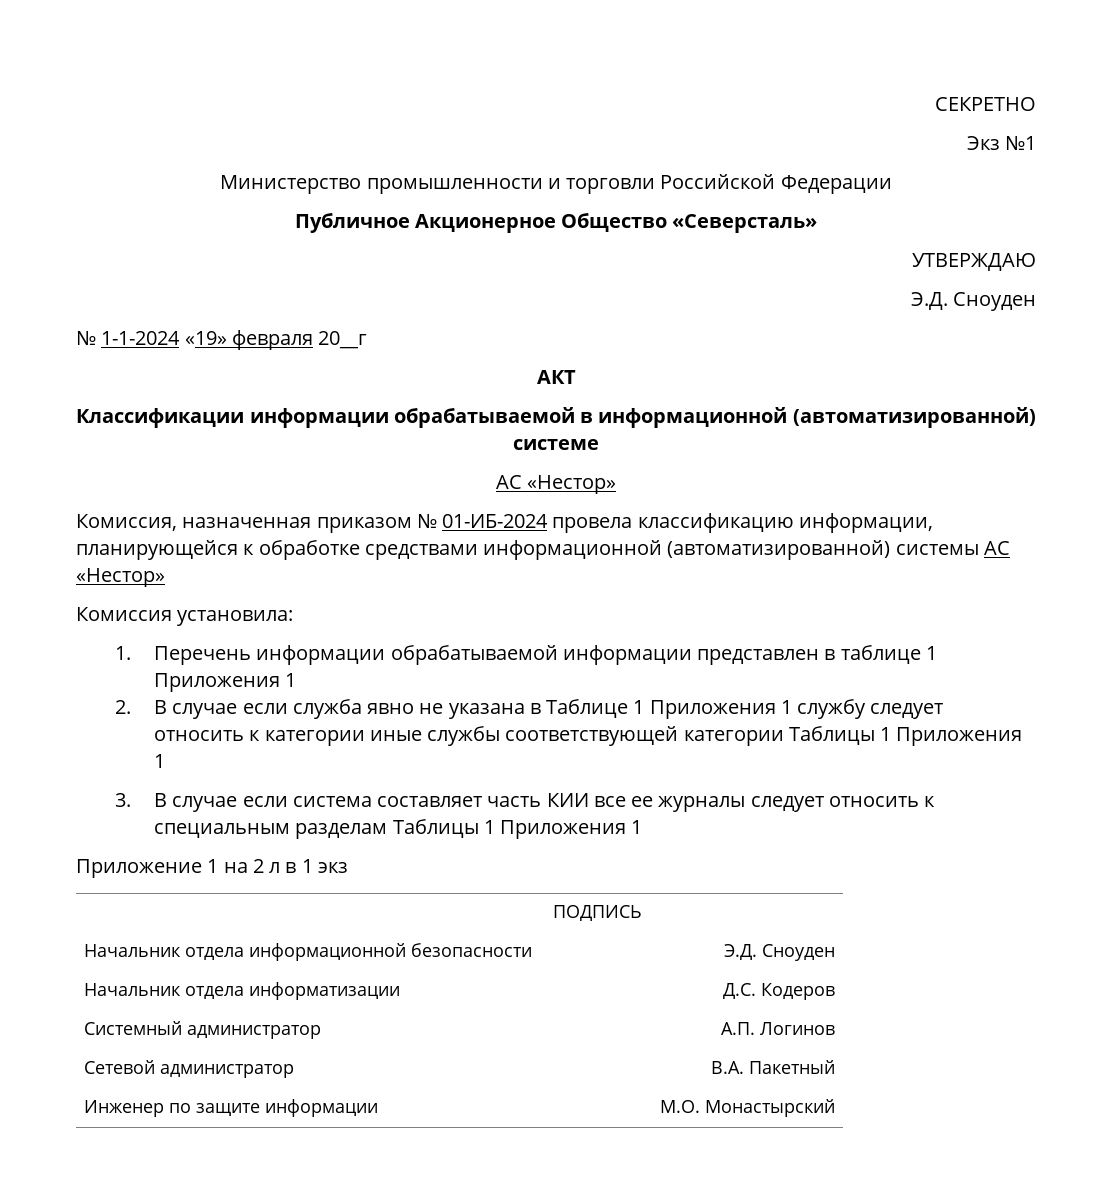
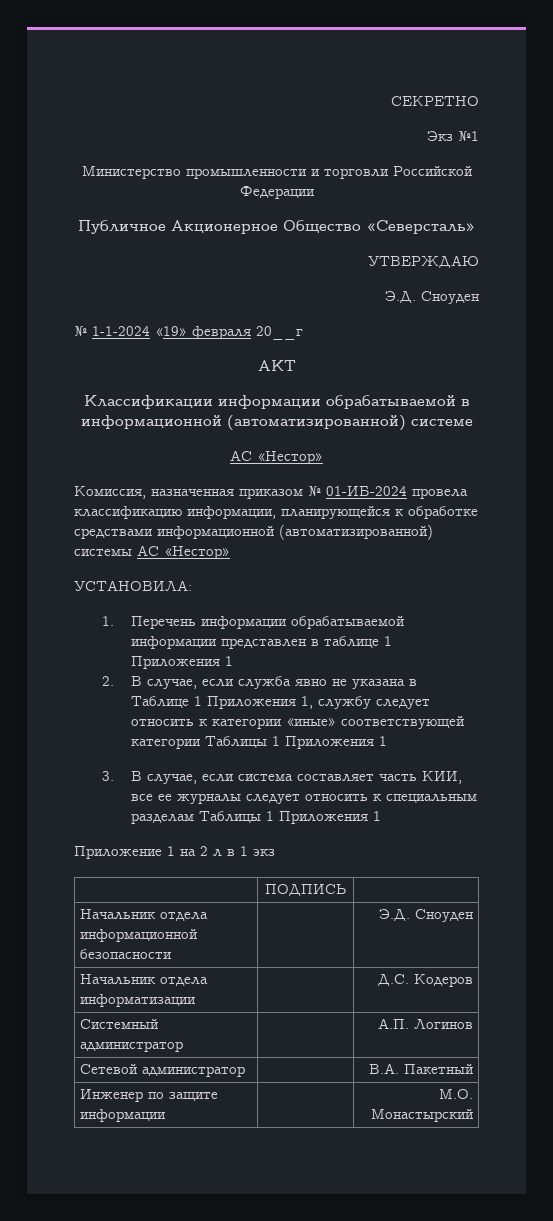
- Комиссия установила:
+ УСТАНОВИЛА:
- 2. В случае если служба явно не указана в Таблице 1 Приложения 1 службу следует относить к категории иные службы соответствующей категории Таблицы 1 Приложения 1
+ 2. В случае, если служба явно не указана в Таблице 1 Приложения 1, службу следует относить к категории «иные» соответствующей категории Таблицы 1 Приложения 1
- 3. В случае если система составляет часть КИИ все ее журналы следует относить к специальным разделам Таблицы 1 Приложения 1
+ 3. В случае, если система составляет часть КИИ, все ее журналы следует относить к специальным разделам Таблицы 1 Приложения 1

